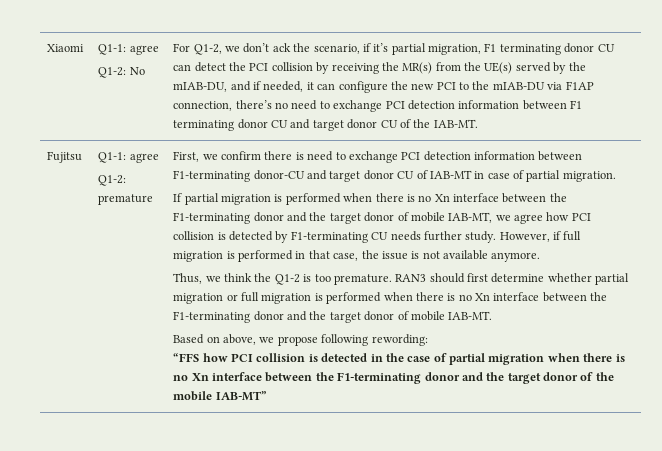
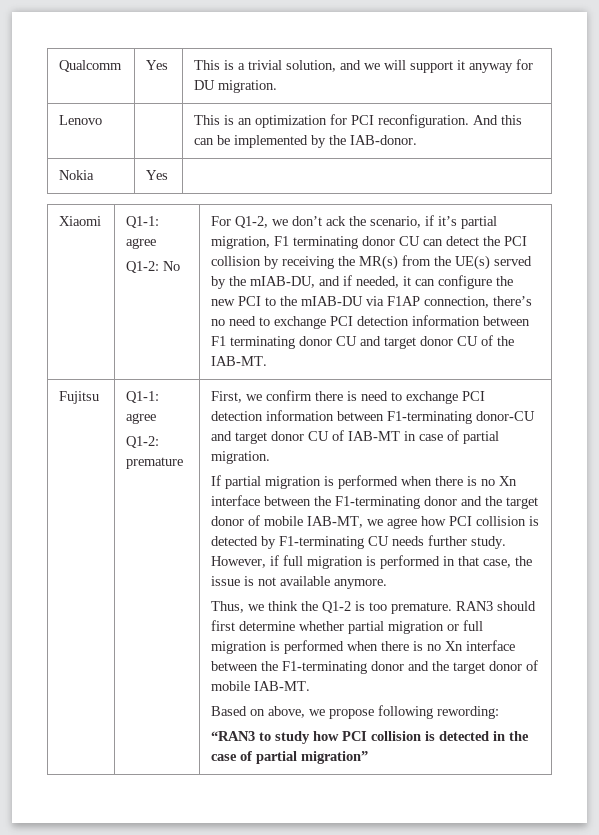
+ Qualcomm | Yes | This is a trivial solution, and we will support it anyway for DU migration.
+ Lenovo | | This is an optimization for PCI reconfiguration. And this can be implemented by the IAB-donor.
+ Nokia | Yes |
- “FFS how PCI collision is detected in the case of partial migration when there is no Xn interface between the F1-terminating donor and the target donor of the mobile IAB-MT”
+ “RAN3 to study how PCI collision is detected in the case of partial migration”

